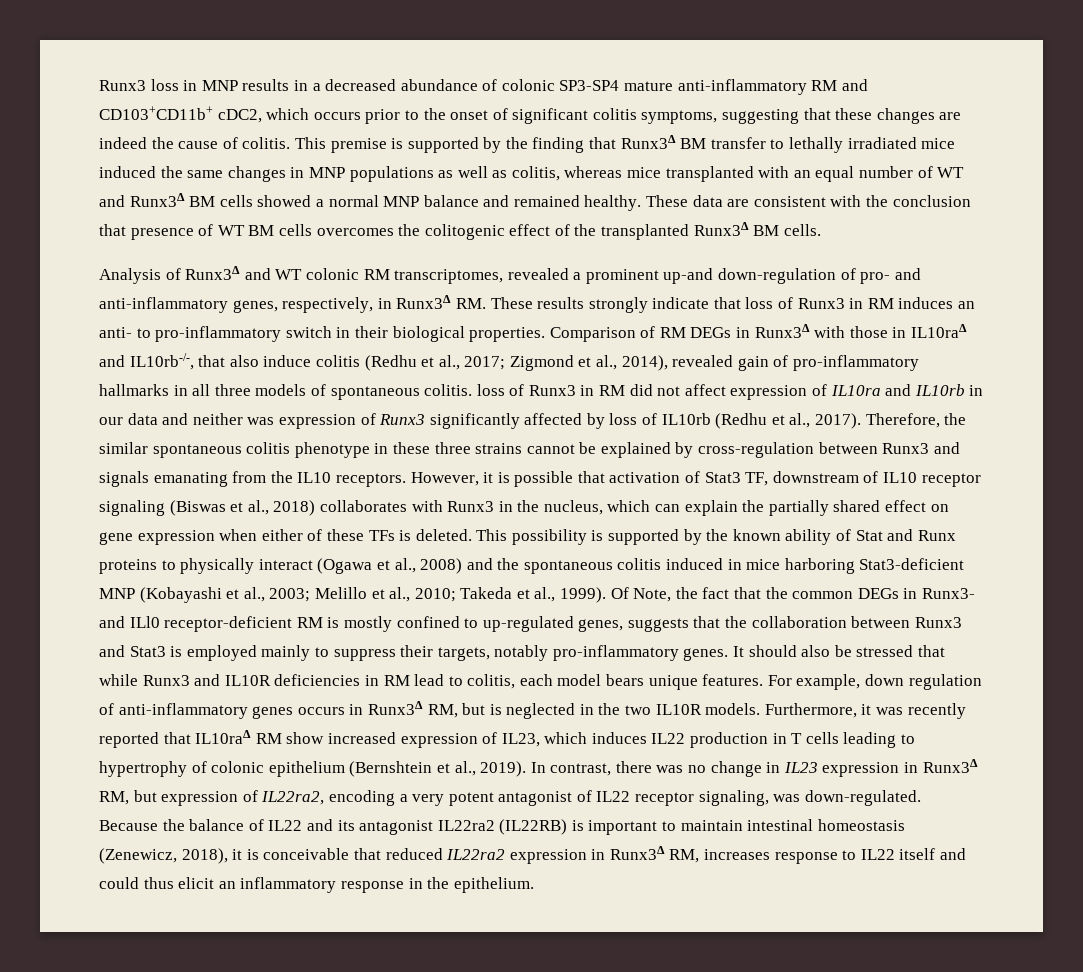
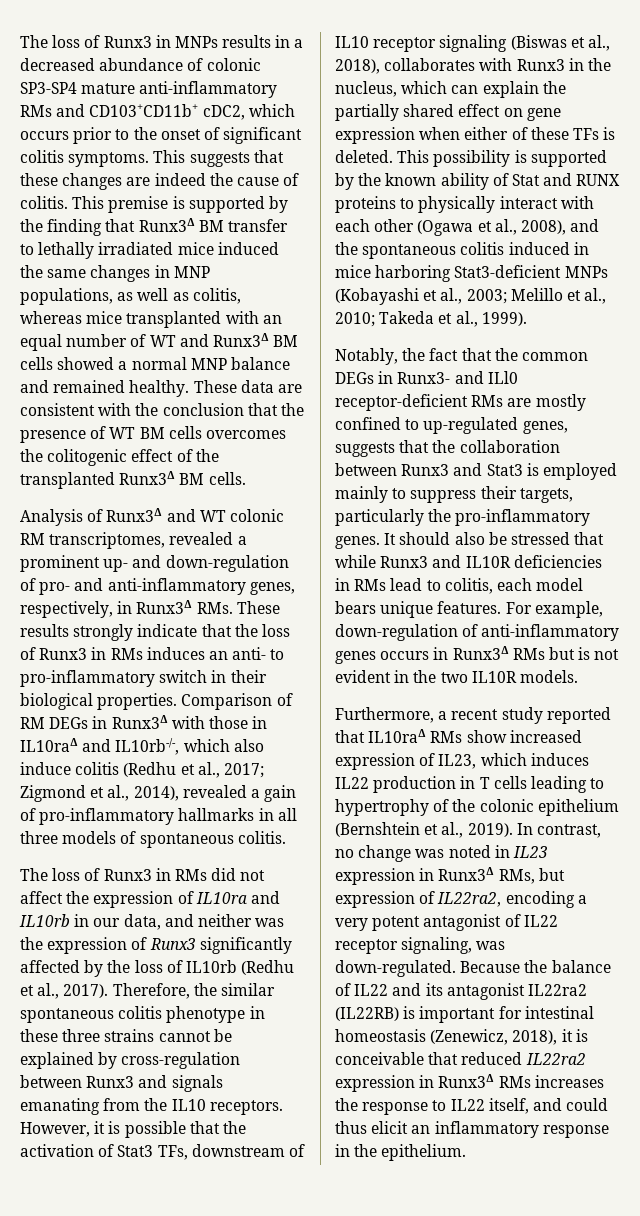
- Runx3 loss in MNP results in a decreased abundance of colonic SP3-SP4 mature anti-inflammatory RM and CD103+CD11b+ cDC2, which occurs prior to the onset of significant colitis symptoms, suggesting that these changes are indeed the cause of colitis.
+ The loss of Runx3 in MNPs results in a decreased abundance of colonic SP3-SP4 mature anti-inflammatory RMs and CD103+CD11b+ cDC2, which occurs prior to the onset of significant colitis symptoms. This suggests that these changes are indeed the cause of colitis.
- This premise is supported by the finding that Runx3Δ BM transfer to lethally irradiated mice induced the same changes in MNP populations as well as colitis, whereas mice transplanted with an equal number of WT and Runx3Δ BM cells showed a normal MNP balance and remained healthy.
+ This premise is supported by the finding that Runx3Δ BM transfer to lethally irradiated mice induced the same changes in MNP populations, as well as colitis, whereas mice transplanted with an equal number of WT and Runx3Δ BM cells showed a normal MNP balance and remained healthy.
- These data are consistent with the conclusion that presence of WT BM cells overcomes the colitogenic effect of the transplanted Runx3Δ BM cells.
+ These data are consistent with the conclusion that the presence of WT BM cells overcomes the colitogenic effect of the transplanted Runx3Δ BM cells.
- Analysis of Runx3Δ and WT colonic RM transcriptomes, revealed a prominent up-and down-regulation of pro- and anti-inflammatory genes, respectively, in Runx3Δ RM. These results strongly indicate that loss of Runx3 in RM induces an anti- to pro-inflammatory switch in their biological properties.
+ Analysis of Runx3Δ and WT colonic RM transcriptomes, revealed a prominent up- and down-regulation of pro- and anti-inflammatory genes, respectively, in Runx3Δ RMs. These results strongly indicate that the loss of Runx3 in RMs induces an anti- to pro-inflammatory switch in their biological properties.
- Comparison of RM DEGs in Runx3Δ with those in IL10raΔ and IL10rb-/-, that also induce colitis (Redhu et al., 2017;
+ Comparison of RM DEGs in Runx3Δ with those in IL10raΔ and IL10rb-/-, which also induce colitis (Redhu et al., 2017;
- Zigmond et al., 2014), revealed gain of pro-inflammatory hallmarks in all three models of spontaneous colitis. loss of Runx3 in RM did not affect expression of IL10ra and IL10rb in our data and neither was expression of Runx3 significantly affected by loss of IL10rb (Redhu et al., 2017).
+ Zigmond et al., 2014), revealed a gain of pro-inflammatory hallmarks in all three models of spontaneous colitis.
+ The loss of Runx3 in RMs did not affect the expression of IL10ra and IL10rb in our data, and neither was the expression of Runx3 significantly affected by the loss of IL10rb (Redhu et al., 2017).
- However, it is possible that activation of Stat3 TF, downstream of IL10 receptor signaling (Biswas et al., 2018) collaborates with Runx3 in the nucleus, which can explain the partially shared effect on gene expression when either of these TFs is deleted.
+ However, it is possible that the activation of Stat3 TFs, downstream of IL10 receptor signaling (Biswas et al., 2018), collaborates with Runx3 in the nucleus, which can explain the partially shared effect on gene expression when either of these TFs is deleted.
- This possibility is supported by the known ability of Stat and Runx proteins to physically interact (Ogawa et al., 2008) and the spontaneous colitis induced in mice harboring Stat3-deficient MNP (Kobayashi et al., 2003;
+ This possibility is supported by the known ability of Stat and RUNX proteins to physically interact with each other (Ogawa et al., 2008), and the spontaneous colitis induced in mice harboring Stat3-deficient MNPs (Kobayashi et al., 2003;
- Takeda et al., 1999). Of Note, the fact that the common DEGs in Runx3- and ILl0 receptor-deficient RM is mostly confined to up-regulated genes, suggests that the collaboration between Runx3 and Stat3 is employed mainly to suppress their targets, notably pro-inflammatory genes.
+ Takeda et al., 1999).
+ Notably, the fact that the common DEGs in Runx3- and ILl0 receptor-deficient RMs are mostly confined to up-regulated genes, suggests that the collaboration between Runx3 and Stat3 is employed mainly to suppress their targets, particularly the pro-inflammatory genes.
- It should also be stressed that while Runx3 and IL10R deficiencies in RM lead to colitis, each model bears unique features.
+ It should also be stressed that while Runx3 and IL10R deficiencies in RMs lead to colitis, each model bears unique features.
- For example, down regulation of anti-inflammatory genes occurs in Runx3Δ RM, but is neglected in the two IL10R models. Furthermore, it was recently reported that IL10raΔ RM show increased expression of IL23, which induces IL22 production in T cells leading to hypertrophy of colonic epithelium (Bernshtein et al., 2019).
+ For example, down-regulation of anti-inflammatory genes occurs in Runx3Δ RMs but is not evident in the two IL10R models.
+ Furthermore, a recent study reported that IL10raΔ RMs show increased expression of IL23, which induces IL22 production in T cells leading to hypertrophy of the colonic epithelium (Bernshtein et al., 2019).
- In contrast, there was no change in IL23 expression in Runx3Δ RM, but expression of IL22ra2, encoding a very potent antagonist of IL22 receptor signaling, was down-regulated.
+ In contrast, no change was noted in IL23 expression in Runx3Δ RMs, but expression of IL22ra2, encoding a very potent antagonist of IL22 receptor signaling, was down-regulated.
- Because the balance of IL22 and its antagonist IL22ra2 (IL22RB) is important to maintain intestinal homeostasis (Zenewicz, 2018), it is conceivable that reduced IL22ra2 expression in Runx3Δ RM, increases response to IL22 itself and could thus elicit an inflammatory response in the epithelium.
+ Because the balance of IL22 and its antagonist IL22ra2 (IL22RB) is important for intestinal homeostasis (Zenewicz, 2018), it is conceivable that reduced IL22ra2 expression in Runx3Δ RMs increases the response to IL22 itself, and could thus elicit an inflammatory response in the epithelium.

